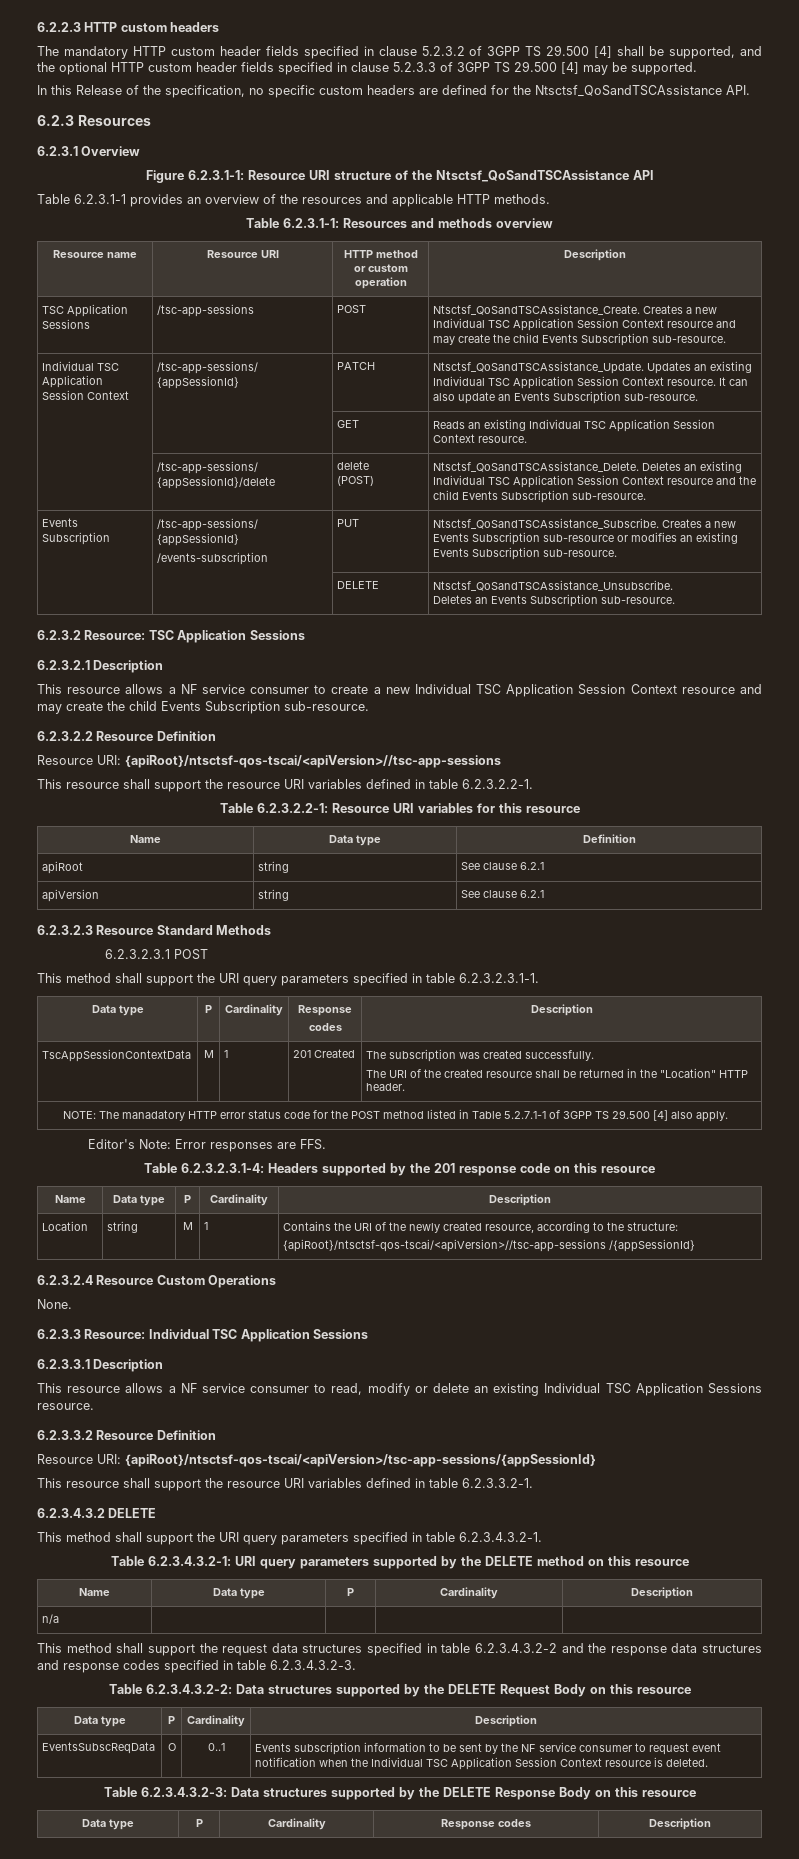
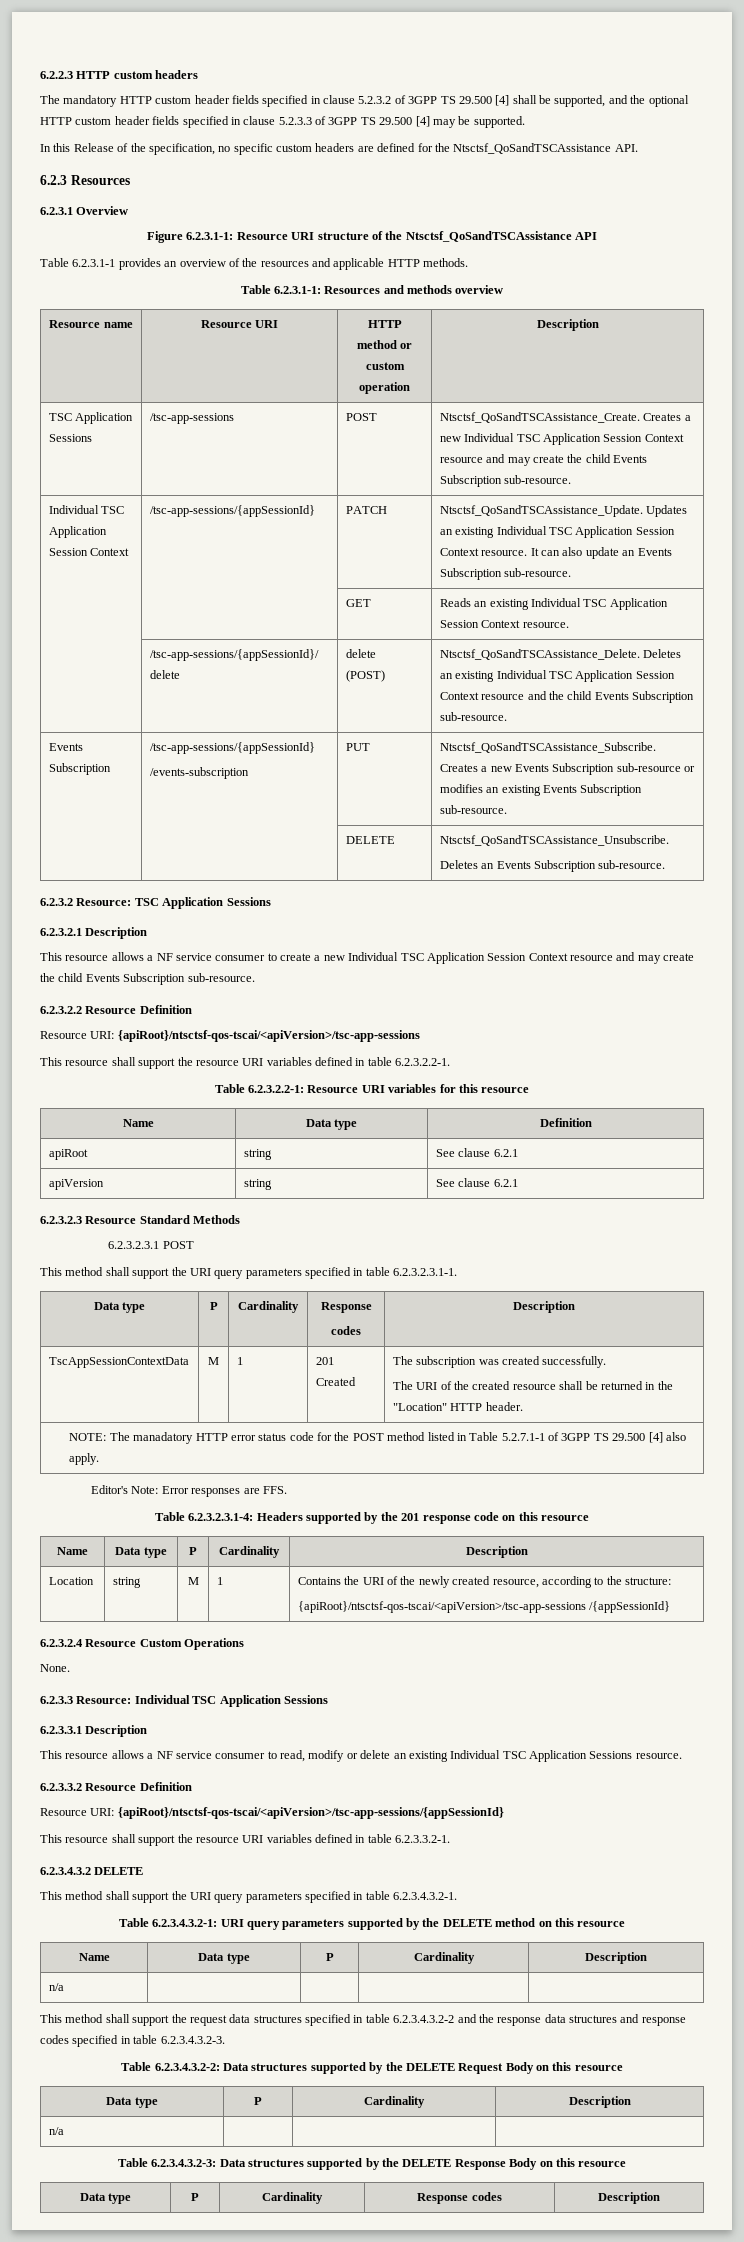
- Resource URI: {apiRoot}/ntsctsf-qos-tscai/<apiVersion>//tsc-app-sessions
+ Resource URI: {apiRoot}/ntsctsf-qos-tscai/<apiVersion>/tsc-app-sessions
  Location | string | M | 1 | Contains the URI of the newly created resource, according to the structure:
- {apiRoot}/ntsctsf-qos-tscai/<apiVersion>//tsc-app-sessions /{appSessionId}
+ {apiRoot}/ntsctsf-qos-tscai/<apiVersion>/tsc-app-sessions /{appSessionId}
  Table 6.2.3.4.3.2-2: Data structures supported by the DELETE Request Body on this resource
  Data type | P | Cardinality | Description
- EventsSubscReqData | O | 0..1 | Events subscription information to be sent by the NF service consumer to request event notification when the Individual TSC Application Session Context resource is deleted.
+ n/a | | |

